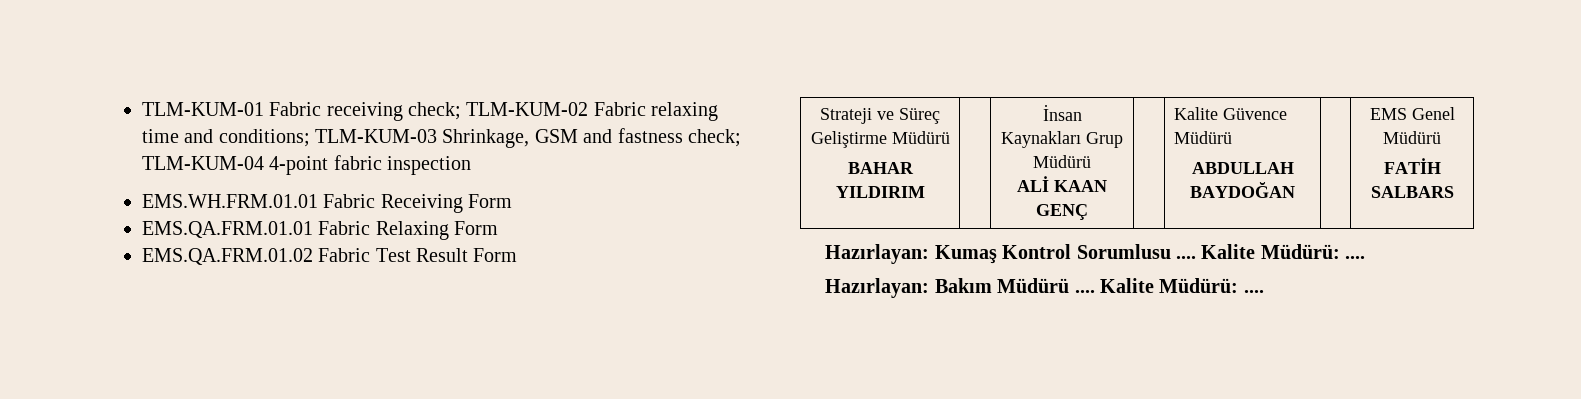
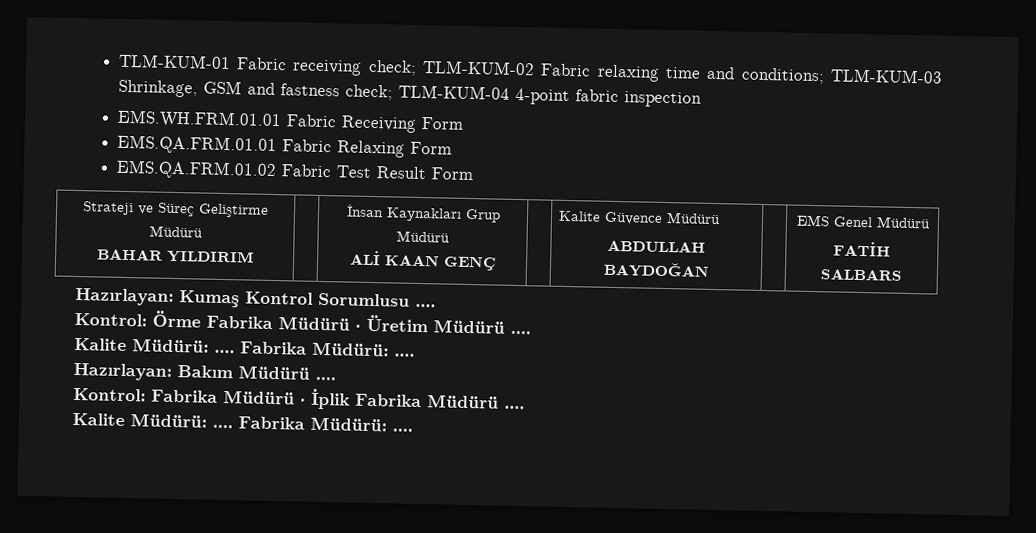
- Hazırlayan: Kumaş Kontrol Sorumlusu .... Kalite Müdürü: ....
+ Hazırlayan: Kumaş Kontrol Sorumlusu ....
+ Kontrol: Örme Fabrika Müdürü · Üretim Müdürü ....
+ Kalite Müdürü: .... Fabrika Müdürü: ....
- Hazırlayan: Bakım Müdürü .... Kalite Müdürü: ....
+ Hazırlayan: Bakım Müdürü ....
+ Kontrol: Fabrika Müdürü · İplik Fabrika Müdürü ....
+ Kalite Müdürü: .... Fabrika Müdürü: ....

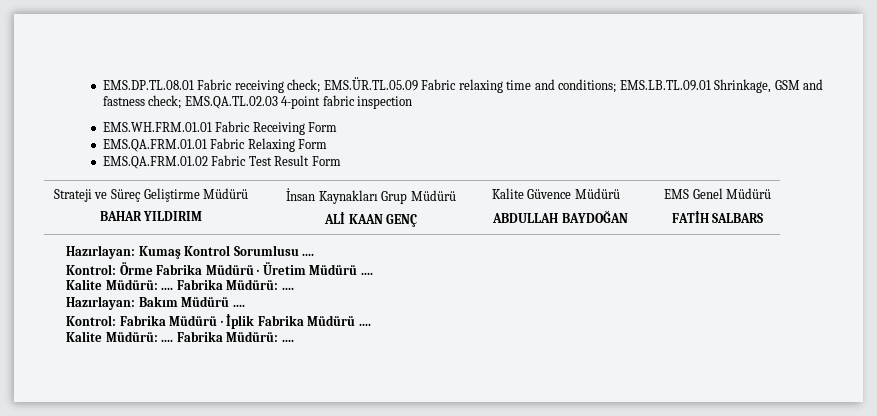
- TLM-KUM-01 Fabric receiving check; TLM-KUM-02 Fabric relaxing time and conditions; TLM-KUM-03 Shrinkage, GSM and fastness check; TLM-KUM-04 4-point fabric inspection
+ EMS.DP.TL.08.01 Fabric receiving check; EMS.ÜR.TL.05.09 Fabric relaxing time and conditions; EMS.LB.TL.09.01 Shrinkage, GSM and fastness check; EMS.QA.TL.02.03 4-point fabric inspection

